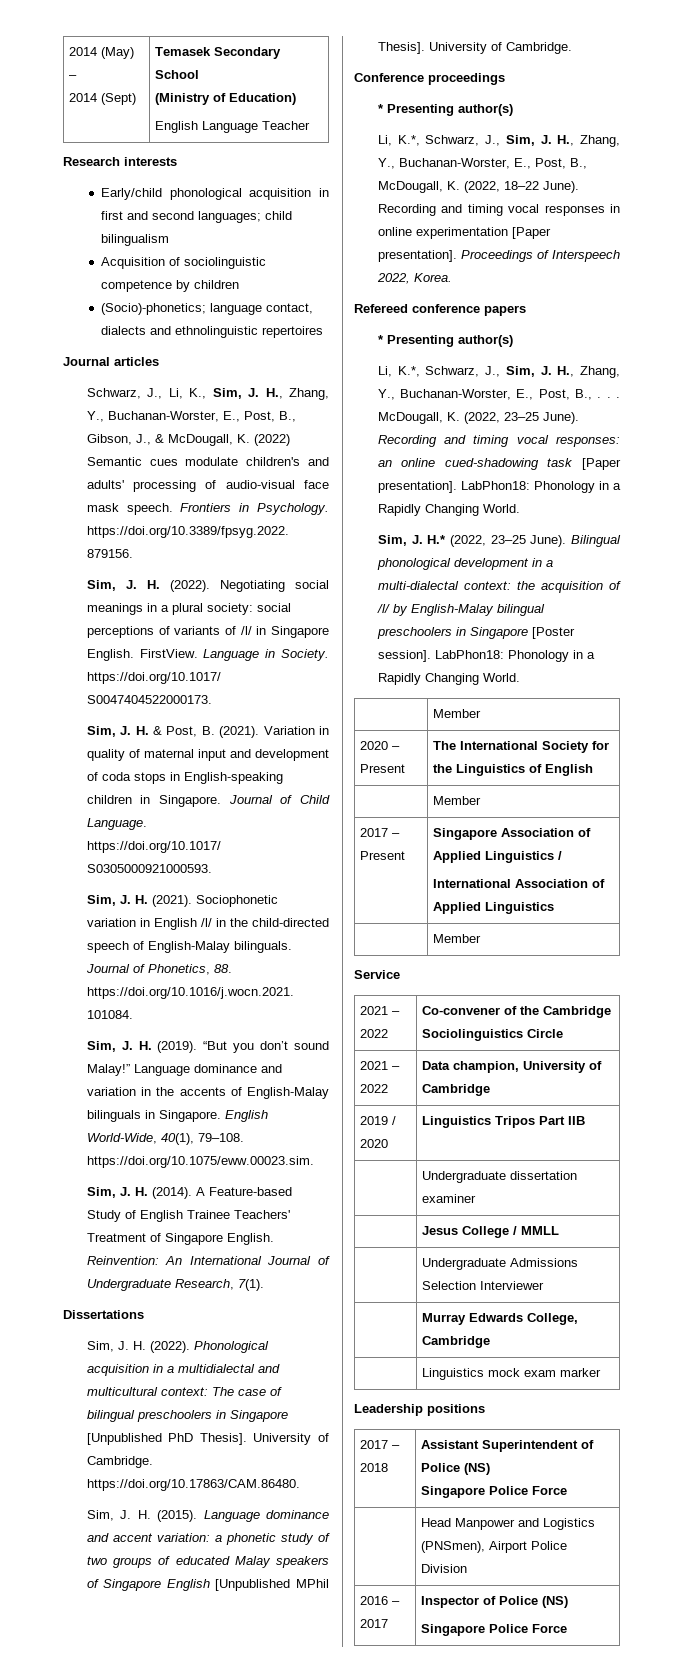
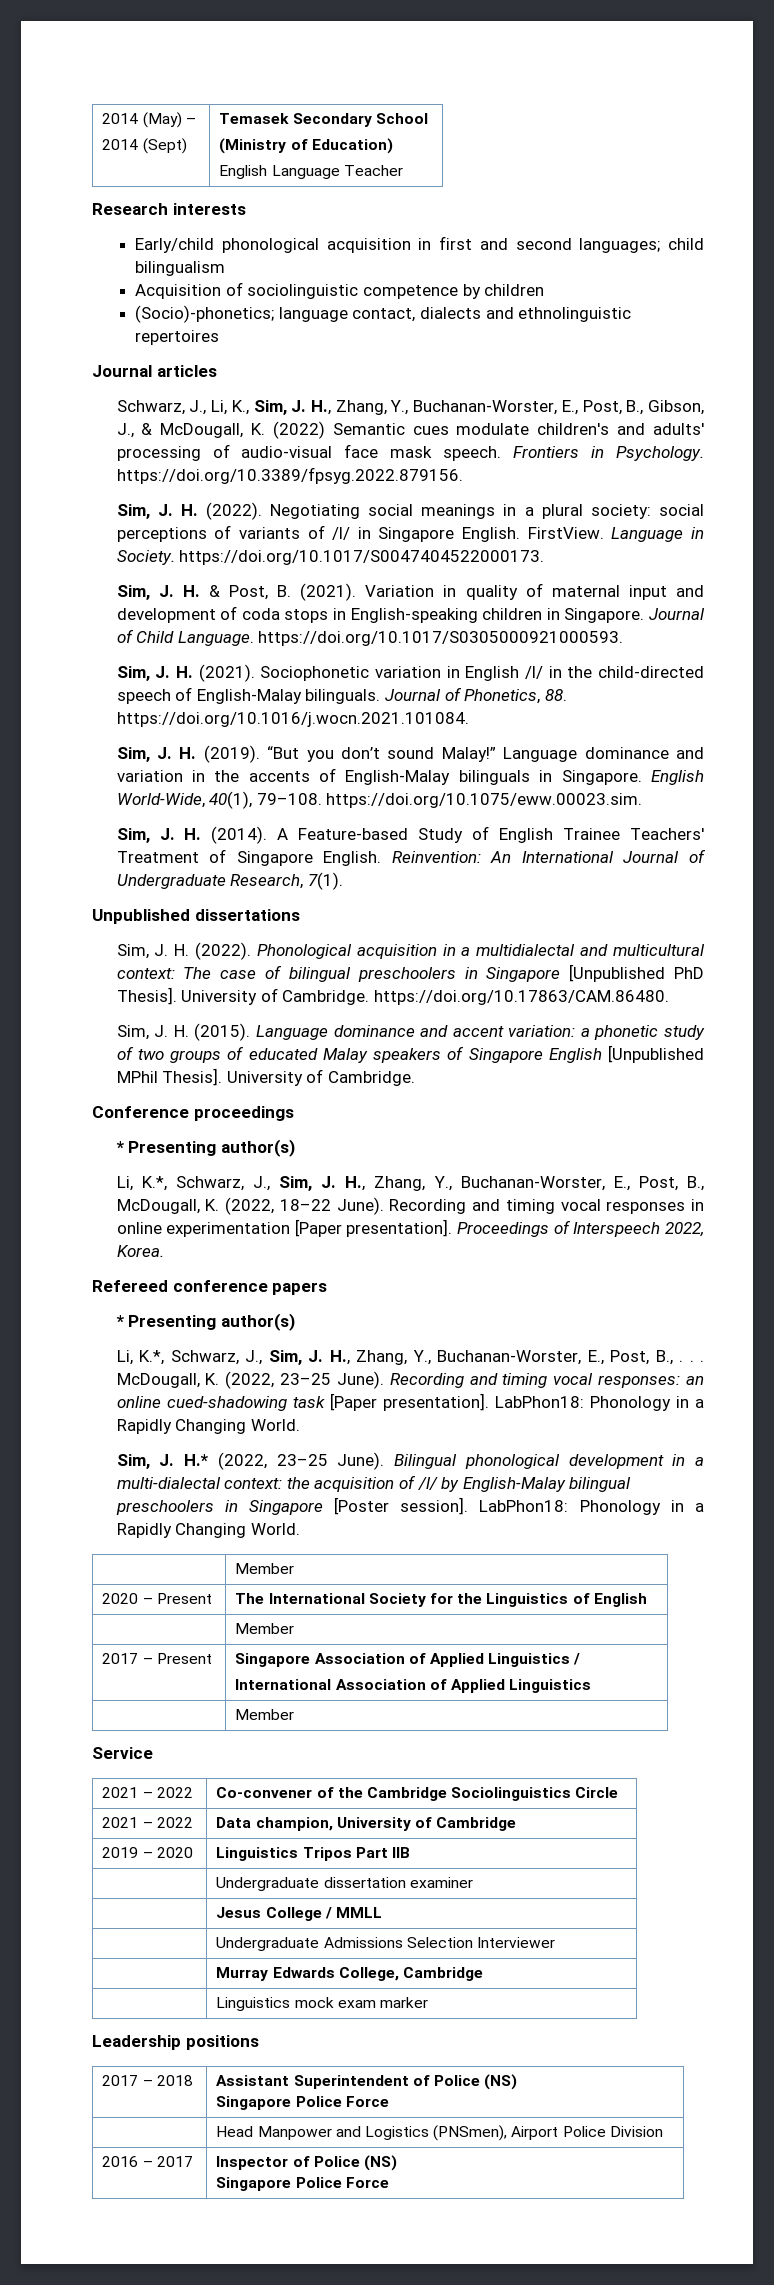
- Dissertations
+ Unpublished dissertations
- 2019 / 2020 | Linguistics Tripos Part IIB
+ 2019 – 2020 | Linguistics Tripos Part IIB

